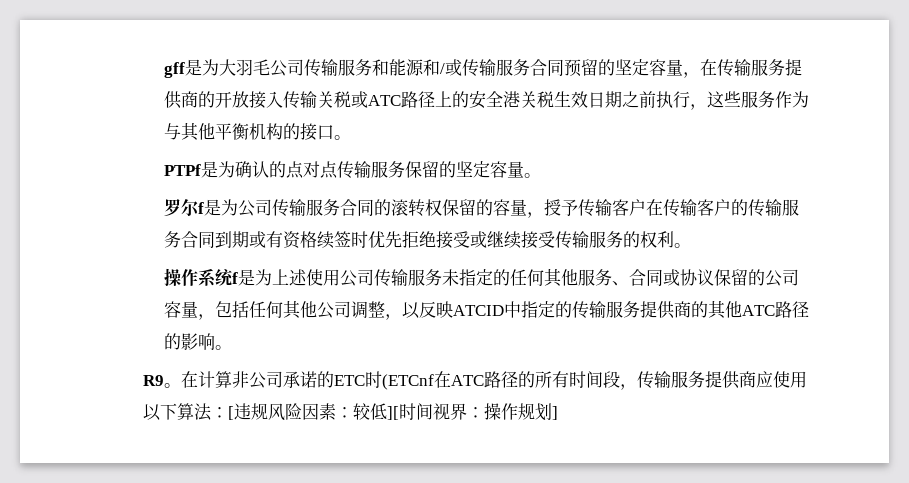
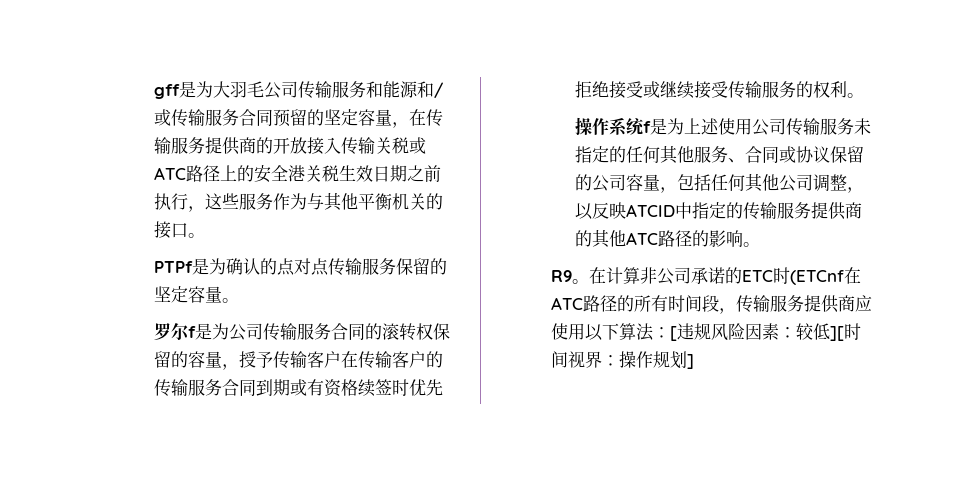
- gff是为大羽毛公司传输服务和能源和/或传输服务合同预留的坚定容量，在传输服务提供商的开放接入传输关税或ATC路径上的安全港关税生效日期之前执行，这些服务作为与其他平衡机构的接口。
+ gff是为大羽毛公司传输服务和能源和/或传输服务合同预留的坚定容量，在传输服务提供商的开放接入传输关税或ATC路径上的安全港关税生效日期之前执行，这些服务作为与其他平衡机关的接口。

